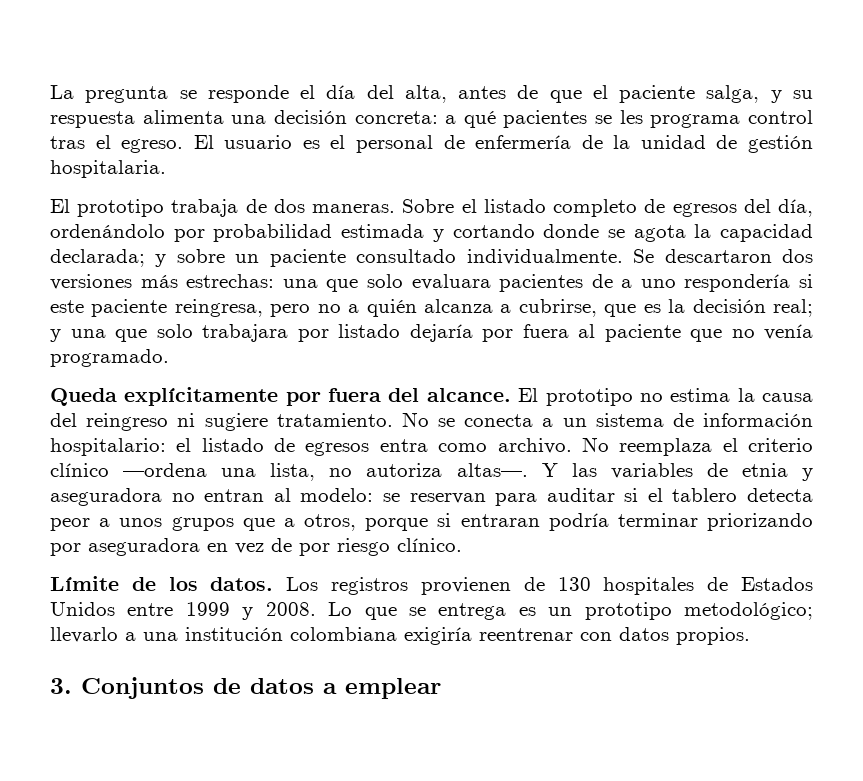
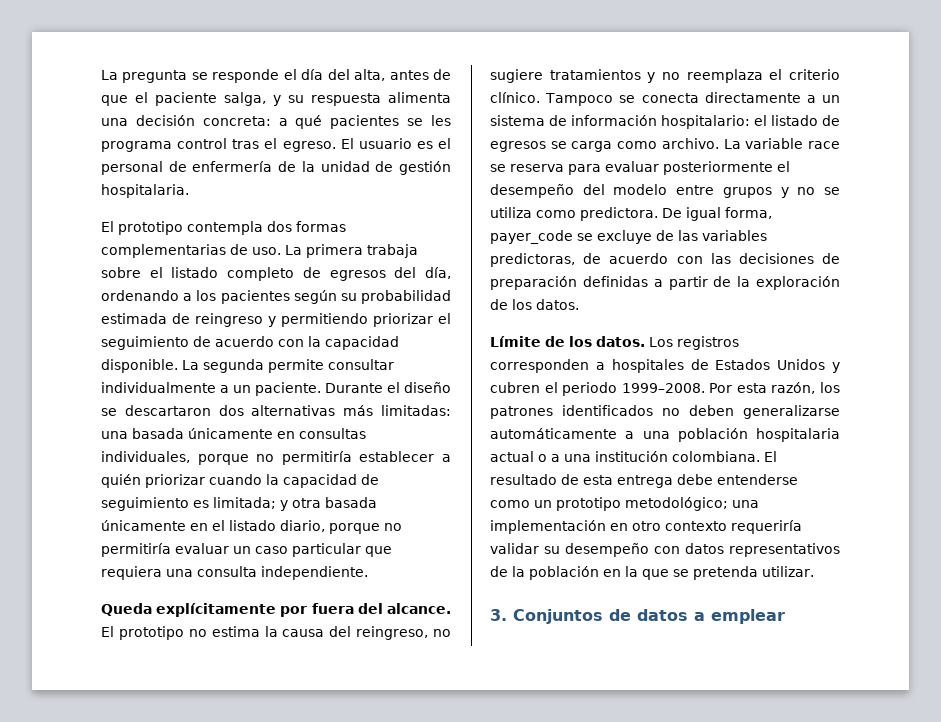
- El prototipo trabaja de dos maneras. Sobre el listado completo de egresos del día, ordenándolo por probabilidad estimada y cortando donde se agota la capacidad declarada; y sobre un paciente consultado individualmente. Se descartaron dos versiones más estrechas: una que solo evaluara pacientes de a uno respondería si este paciente reingresa, pero no a quién alcanza a cubrirse, que es la decisión real; y una que solo trabajara por listado dejaría por fuera al paciente que no venía programado.
+ El prototipo contempla dos formas complementarias de uso. La primera trabaja sobre el listado completo de egresos del día, ordenando a los pacientes según su probabilidad estimada de reingreso y permitiendo priorizar el seguimiento de acuerdo con la capacidad disponible. La segunda permite consultar individualmente a un paciente. Durante el diseño se descartaron dos alternativas más limitadas: una basada únicamente en consultas individuales, porque no permitiría establecer a quién priorizar cuando la capacidad de seguimiento es limitada; y otra basada únicamente en el listado diario, porque no permitiría evaluar un caso particular que requiera una consulta independiente.
- El prototipo no estima la causa del reingreso ni sugiere tratamiento. No se conecta a un sistema de información hospitalario: el listado de egresos entra como archivo. No reemplaza el criterio clínico —ordena una lista, no autoriza altas—. Y las variables de etnia y aseguradora no entran al modelo: se reservan para auditar si el tablero detecta peor a unos grupos que a otros, porque si entraran podría terminar priorizando por aseguradora en vez de por riesgo clínico.
+ El prototipo no estima la causa del reingreso, no sugiere tratamientos y no reemplaza el criterio clínico. Tampoco se conecta directamente a un sistema de información hospitalario: el listado de egresos se carga como archivo. La variable race se reserva para evaluar posteriormente el desempeño del modelo entre grupos y no se utiliza como predictora. De igual forma, payer_code se excluye de las variables predictoras, de acuerdo con las decisiones de preparación definidas a partir de la exploración de los datos.
- Los registros provienen de 130 hospitales de Estados Unidos entre 1999 y 2008. Lo que se entrega es un prototipo metodológico; llevarlo a una institución colombiana exigiría reentrenar con datos propios.
+ Los registros corresponden a hospitales de Estados Unidos y cubren el periodo 1999–2008. Por esta razón, los patrones identificados no deben generalizarse automáticamente a una población hospitalaria actual o a una institución colombiana. El resultado de esta entrega debe entenderse como un prototipo metodológico; una implementación en otro contexto requeriría validar su desempeño con datos representativos de la población en la que se pretenda utilizar.

